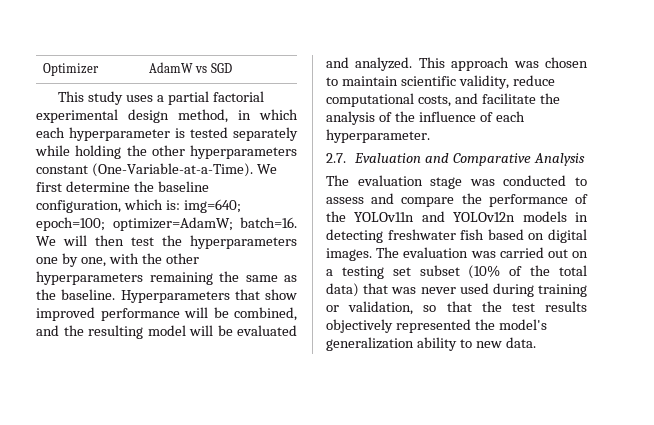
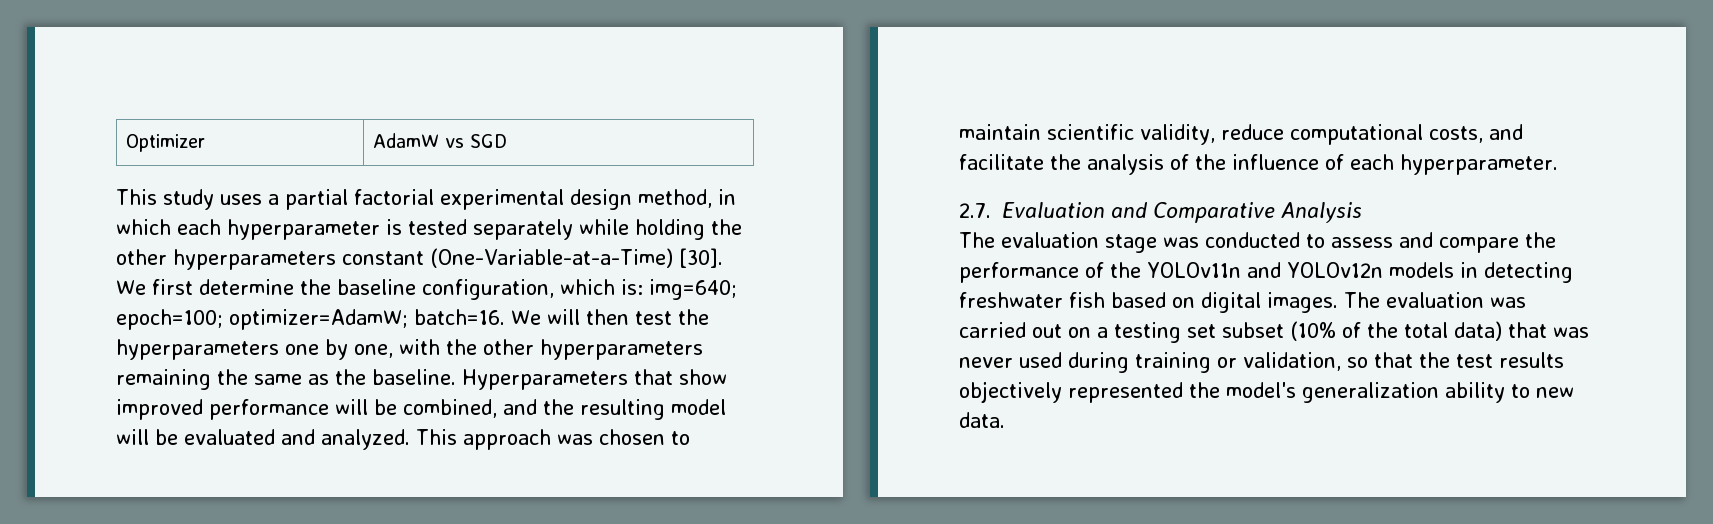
- This study uses a partial factorial experimental design method, in which each hyperparameter is tested separately while holding the other hyperparameters constant (One-Variable-at-a-Time).
+ This study uses a partial factorial experimental design method, in which each hyperparameter is tested separately while holding the other hyperparameters constant (One-Variable-at-a-Time) [30].

